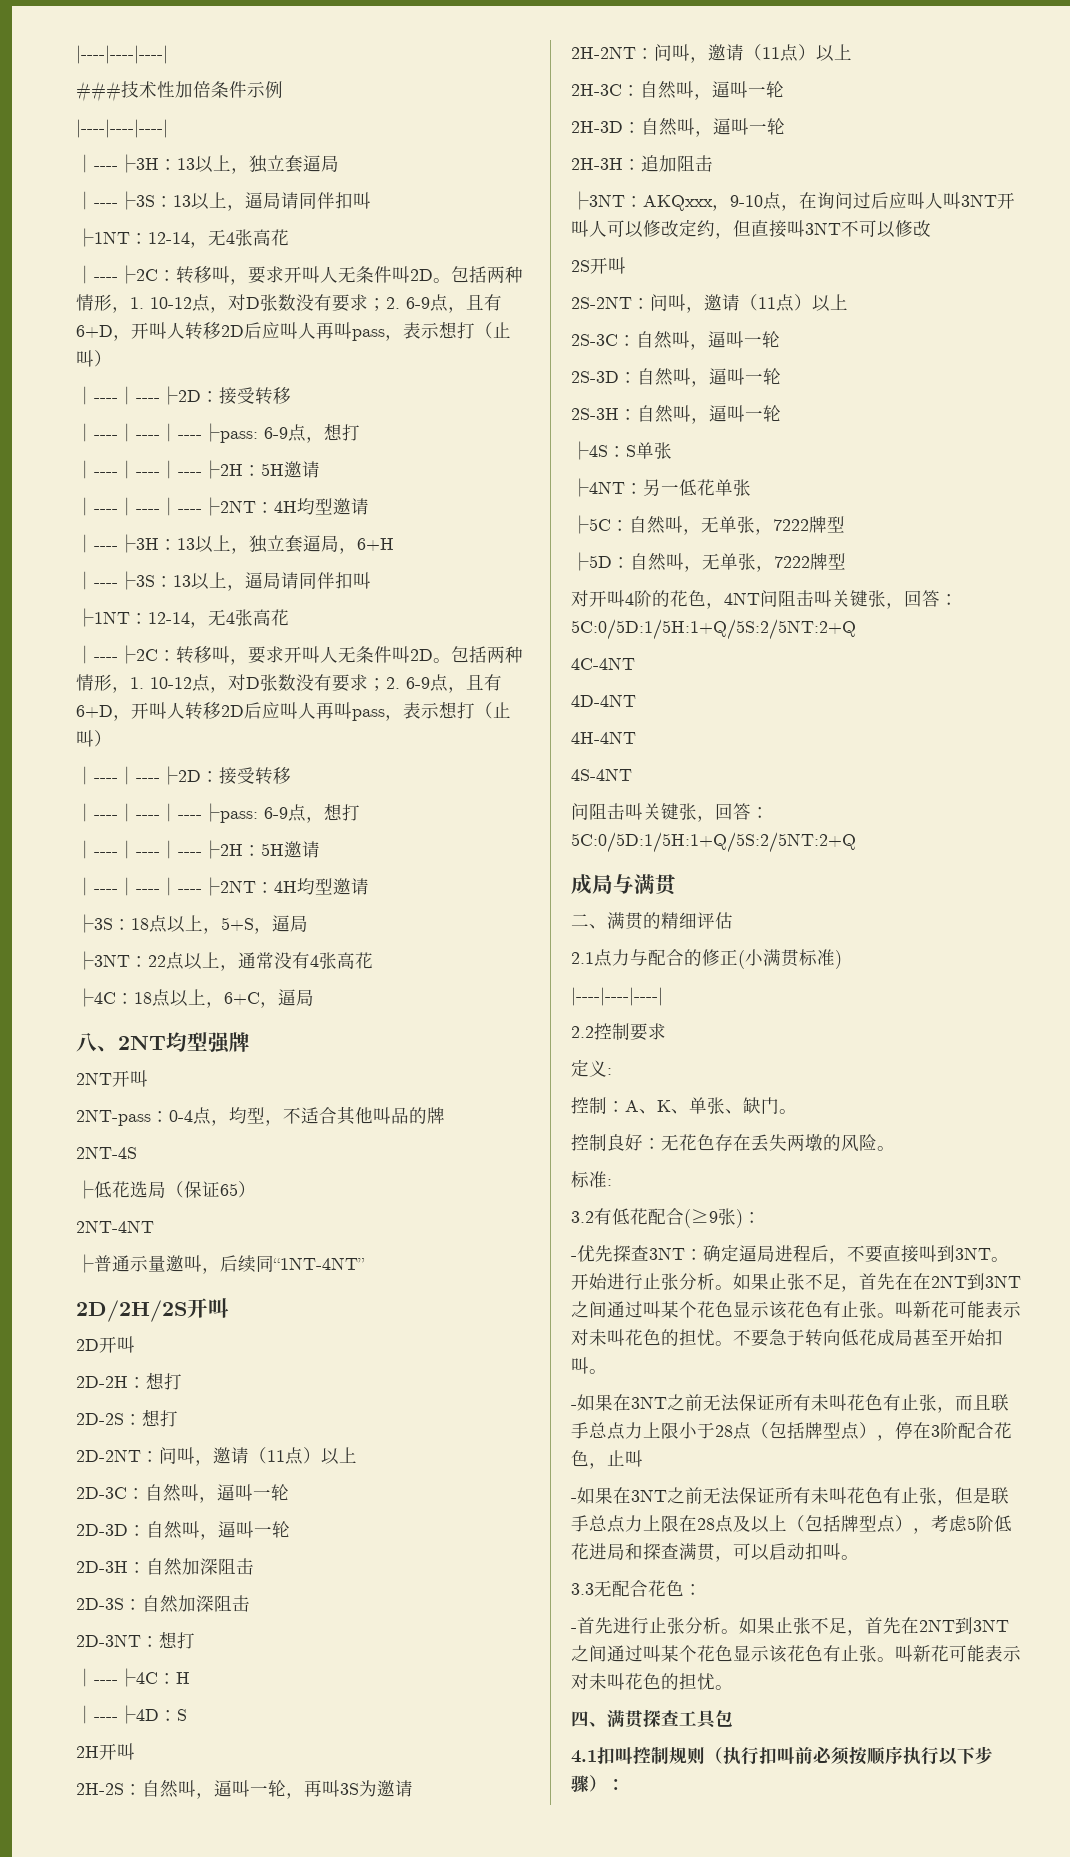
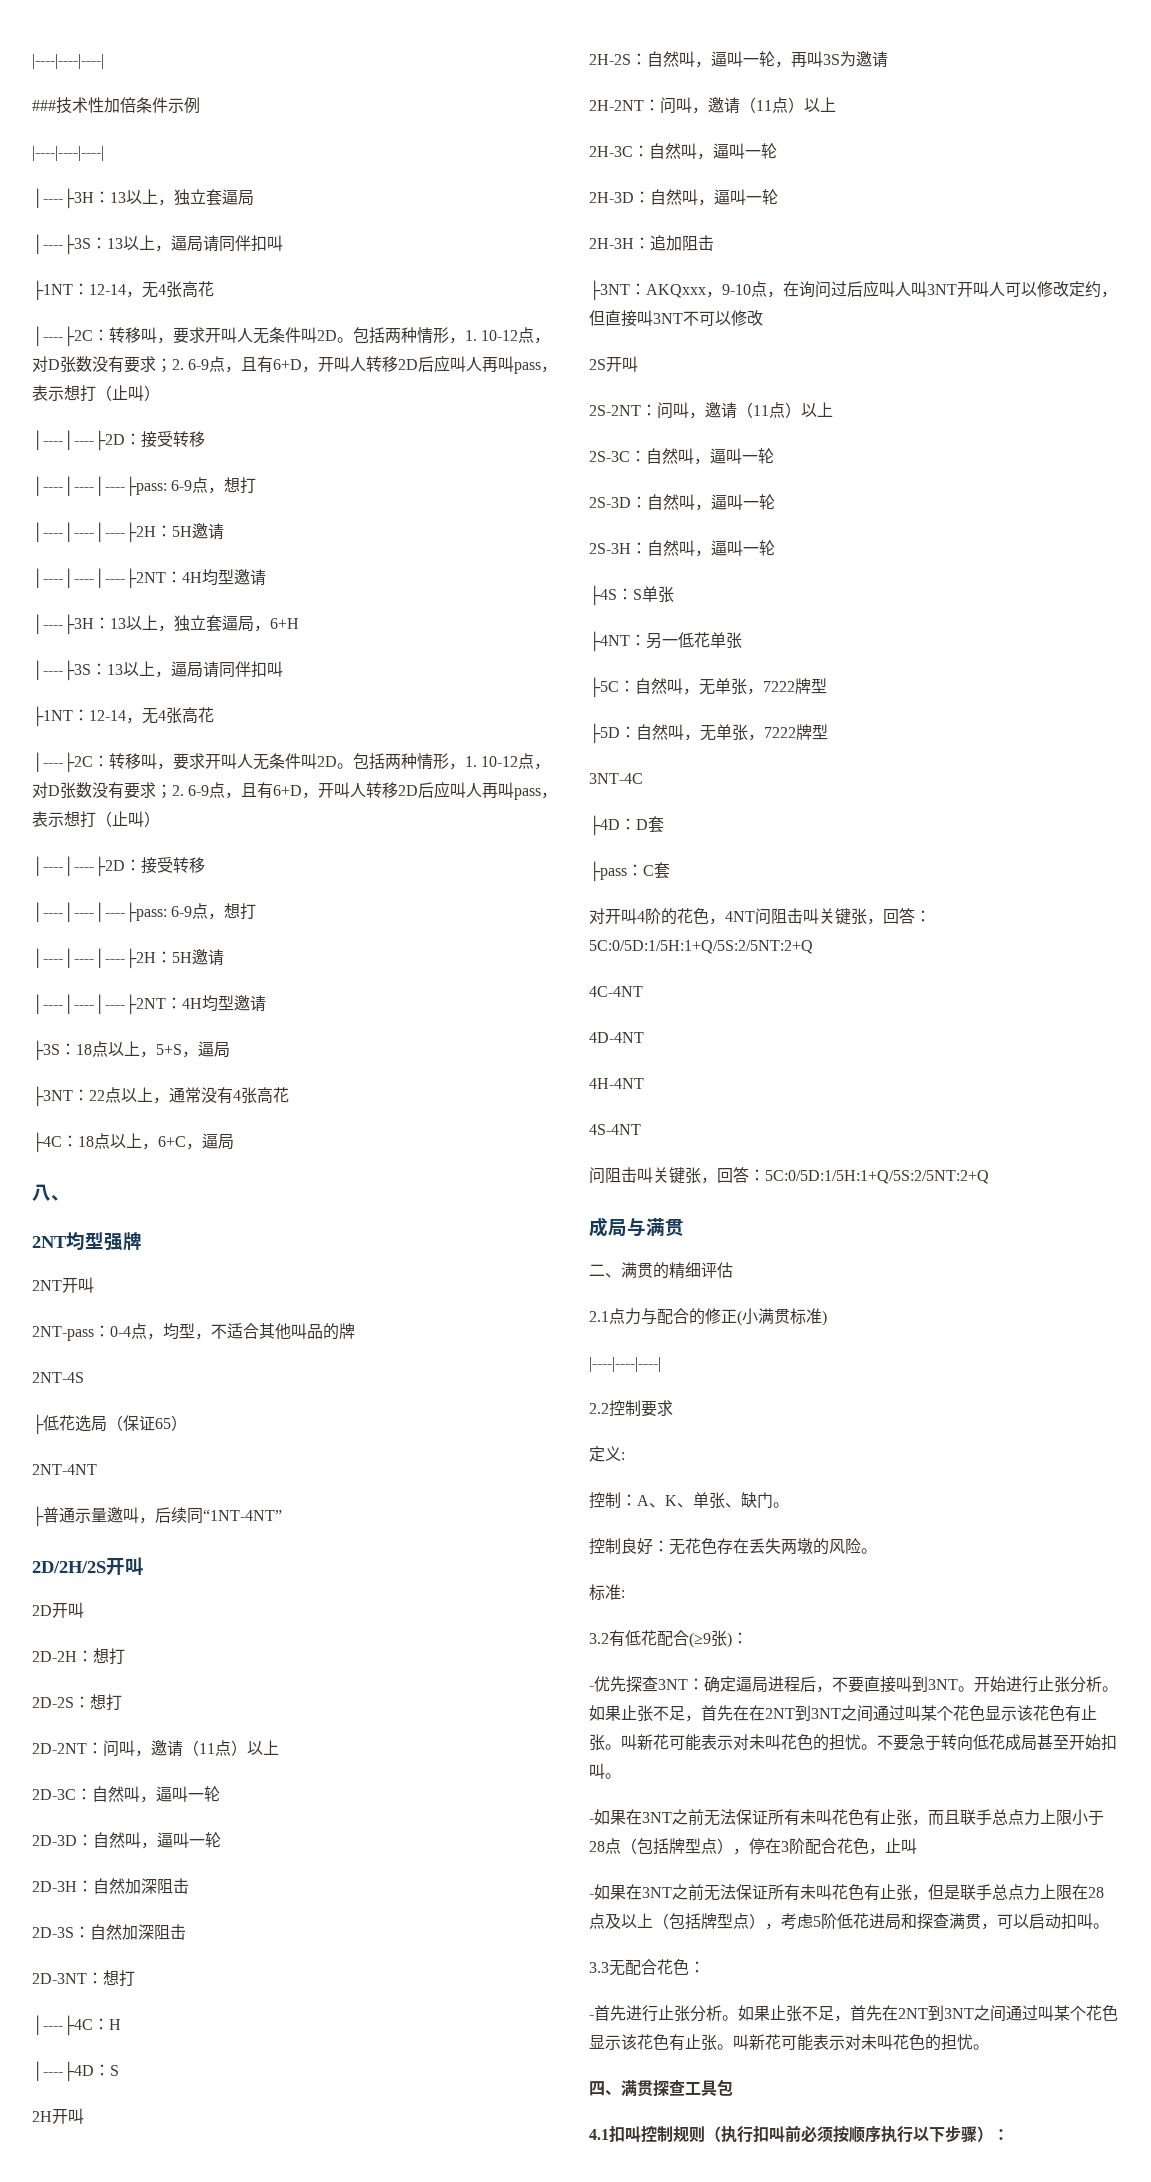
- 八、2NT均型强牌
+ 八、
+ 2NT均型强牌
+ 3NT-4C
+ ├4D：D套
+ ├pass：C套

